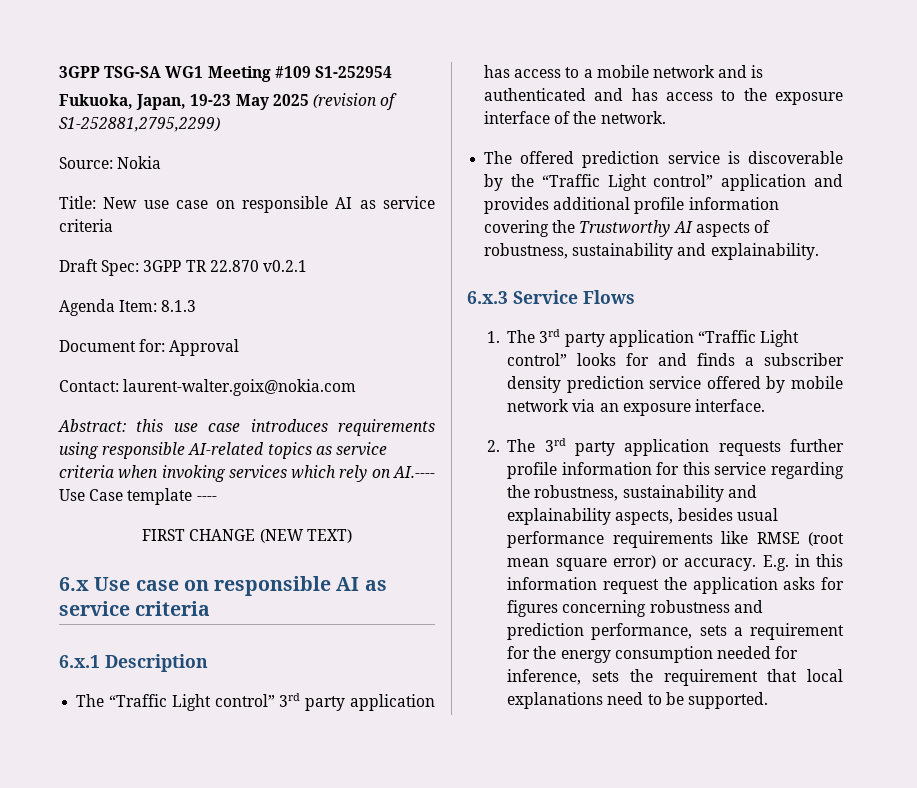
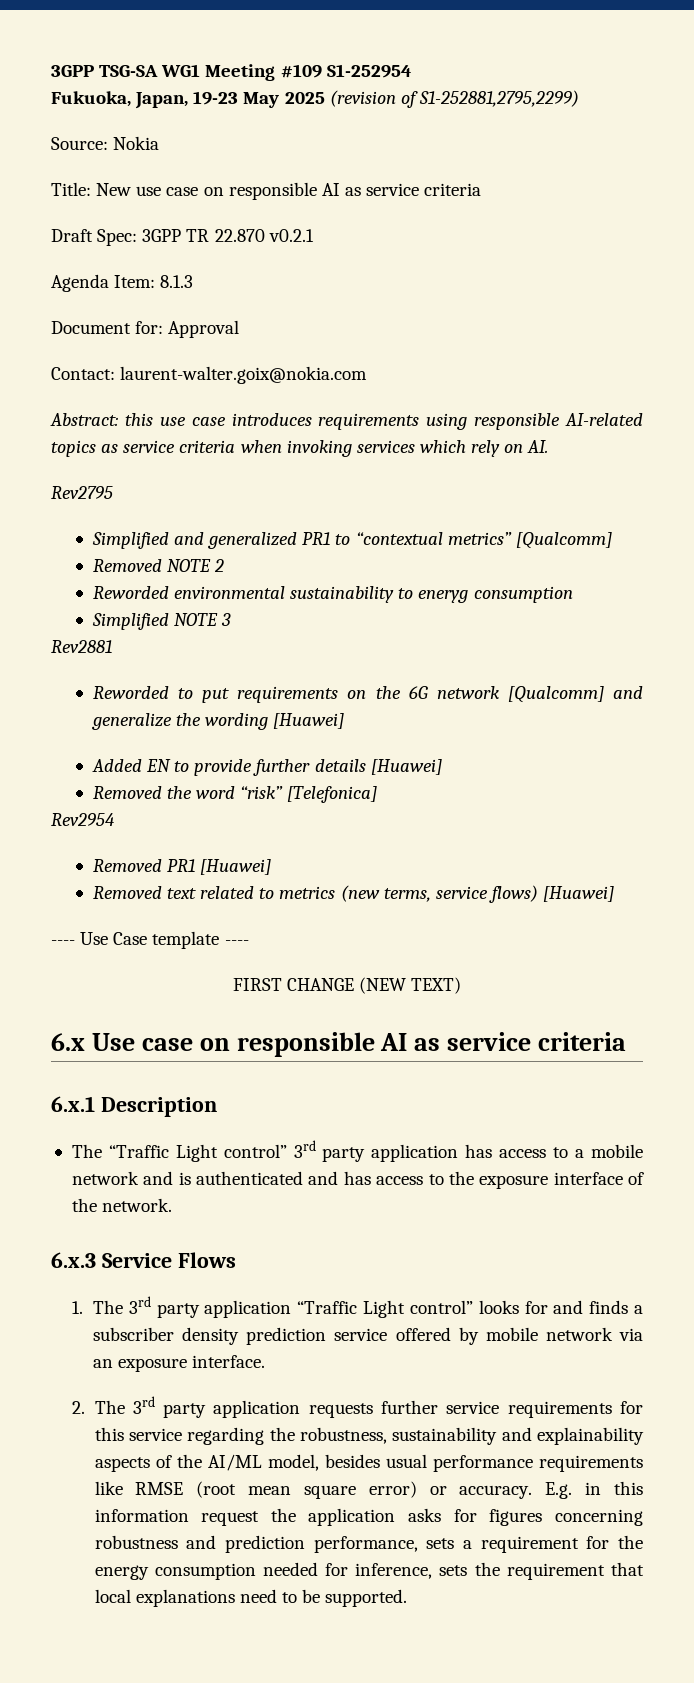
- Abstract: this use case introduces requirements using responsible AI-related topics as service criteria when invoking services which rely on AI.---- Use Case template ----
+ Abstract: this use case introduces requirements using responsible AI-related topics as service criteria when invoking services which rely on AI.
+ Rev2795
+ Simplified and generalized PR1 to “contextual metrics” [Qualcomm]
+ Removed NOTE 2
+ Reworded environmental sustainability to eneryg consumption
+ Simplified NOTE 3
+ Rev2881
+ Reworded to put requirements on the 6G network [Qualcomm] and generalize the wording [Huawei]
+ Added EN to provide further details [Huawei]
+ Removed the word “risk” [Telefonica]
+ Rev2954
+ Removed PR1 [Huawei]
+ Removed text related to metrics (new terms, service flows) [Huawei]
+ ---- Use Case template ----
- The offered prediction service is discoverable by the “Traffic Light control” application and provides additional profile information covering the Trustworthy AI aspects of robustness, sustainability and explainability.
- 2. The 3rd party application requests further profile information for this service regarding the robustness, sustainability and explainability aspects, besides usual performance requirements like RMSE (root mean square error) or accuracy.
+ 2. The 3rd party application requests further service requirements for this service regarding the robustness, sustainability and explainability aspects of the AI/ML model, besides usual performance requirements like RMSE (root mean square error) or accuracy.

